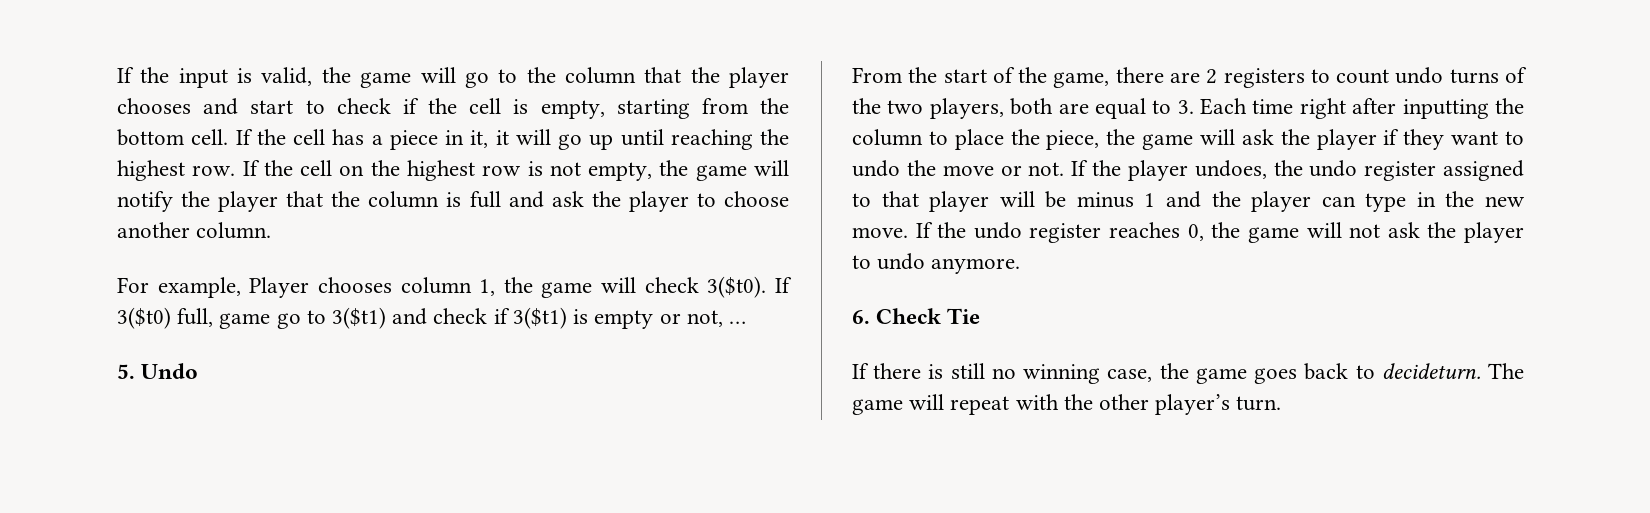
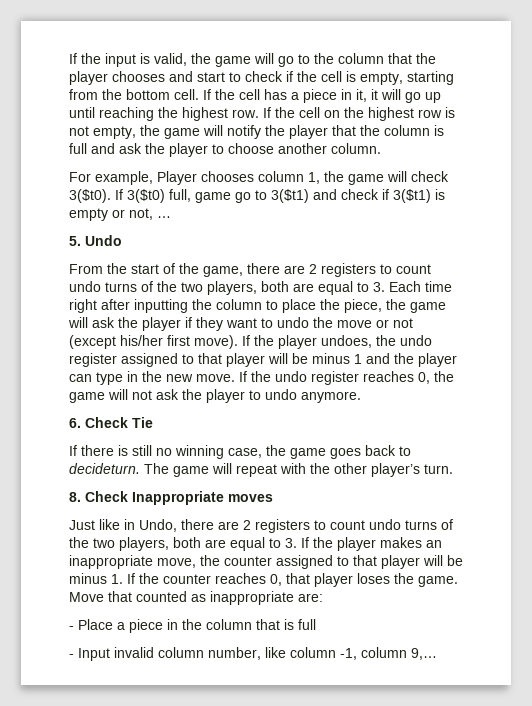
- From the start of the game, there are 2 registers to count undo turns of the two players, both are equal to 3. Each time right after inputting the column to place the piece, the game will ask the player if they want to undo the move or not.
+ From the start of the game, there are 2 registers to count undo turns of the two players, both are equal to 3. Each time right after inputting the column to place the piece, the game will ask the player if they want to undo the move or not (except his/her first move).
+ 8. Check Inappropriate moves
+ Just like in Undo, there are 2 registers to count undo turns of the two players, both are equal to 3. If the player makes an inappropriate move, the counter assigned to that player will be minus 1. If the counter reaches 0, that player loses the game. Move that counted as inappropriate are:
+ - Place a piece in the column that is full
+ - Input invalid column number, like column -1, column 9,…

